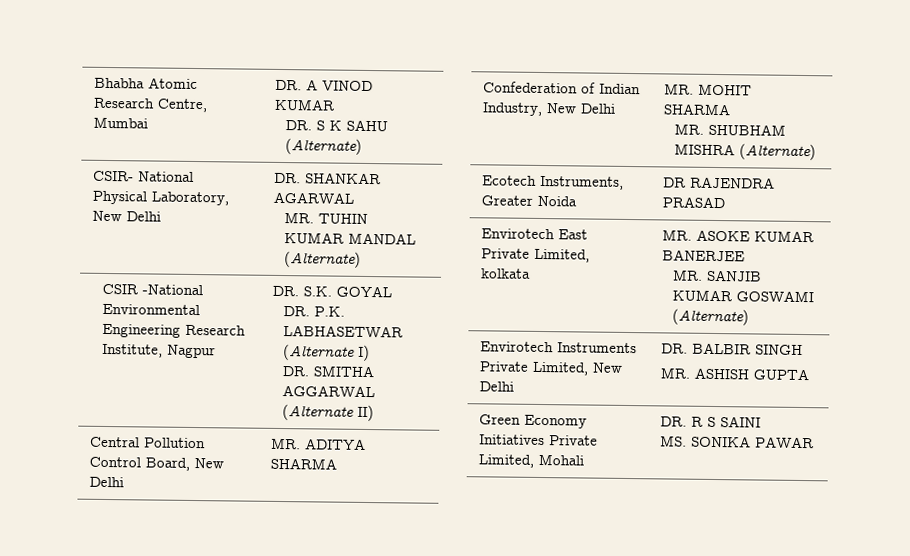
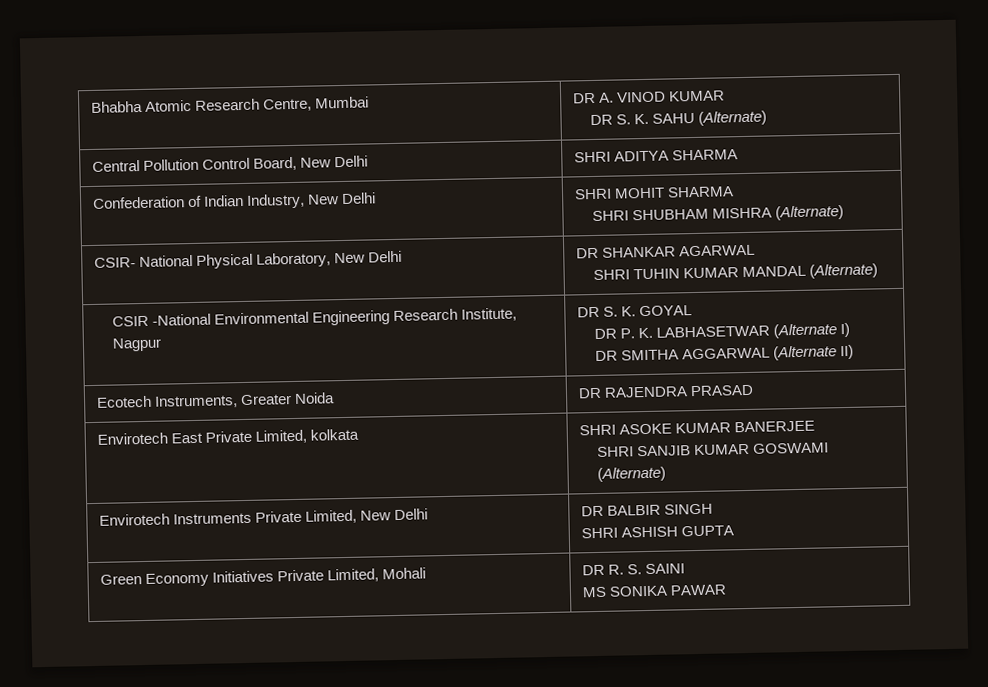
- Bhabha Atomic Research Centre, Mumbai | DR. A VINOD KUMAR
- DR. S K SAHU (Alternate)
+ Bhabha Atomic Research Centre, Mumbai | DR A. VINOD KUMAR
+ DR S. K. SAHU (Alternate)
+ Central Pollution Control Board, New Delhi | SHRI ADITYA SHARMA
+ Confederation of Indian Industry, New Delhi | SHRI MOHIT SHARMA
+ SHRI SHUBHAM MISHRA (Alternate)
- CSIR- National Physical Laboratory, New Delhi | DR. SHANKAR AGARWAL
- MR. TUHIN KUMAR MANDAL (Alternate)
+ CSIR- National Physical Laboratory, New Delhi | DR SHANKAR AGARWAL
+ SHRI TUHIN KUMAR MANDAL (Alternate)
- CSIR -National Environmental Engineering Research Institute, Nagpur | DR. S.K. GOYAL
- DR. P.K. LABHASETWAR (Alternate I)
- DR. SMITHA AGGARWAL (Alternate II)
+ CSIR -National Environmental Engineering Research Institute, Nagpur | DR S. K. GOYAL
+ DR P. K. LABHASETWAR (Alternate I)
+ DR SMITHA AGGARWAL (Alternate II)
- Central Pollution Control Board, New Delhi | MR. ADITYA SHARMA
- Confederation of Indian Industry, New Delhi | MR. MOHIT SHARMA
- MR. SHUBHAM MISHRA (Alternate)
- Envirotech East Private Limited, kolkata | MR. ASOKE KUMAR BANERJEE
- MR. SANJIB KUMAR GOSWAMI (Alternate)
+ Envirotech East Private Limited, kolkata | SHRI ASOKE KUMAR BANERJEE
+ SHRI SANJIB KUMAR GOSWAMI (Alternate)
- Envirotech Instruments Private Limited, New Delhi | DR. BALBIR SINGH
- MR. ASHISH GUPTA
+ Envirotech Instruments Private Limited, New Delhi | DR BALBIR SINGH
+ SHRI ASHISH GUPTA
- Green Economy Initiatives Private Limited, Mohali | DR. R S SAINI
- MS. SONIKA PAWAR
+ Green Economy Initiatives Private Limited, Mohali | DR R. S. SAINI
+ MS SONIKA PAWAR

